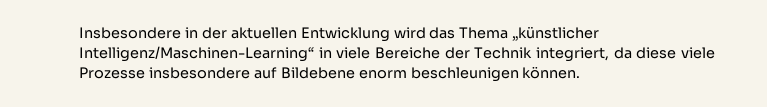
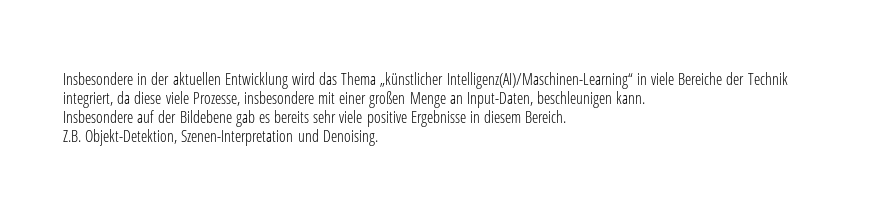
- Insbesondere in der aktuellen Entwicklung wird das Thema „künstlicher Intelligenz/Maschinen-Learning“ in viele Bereiche der Technik integriert, da diese viele Prozesse insbesondere auf Bildebene enorm beschleunigen können.
+ Insbesondere in der aktuellen Entwicklung wird das Thema „künstlicher Intelligenz(AI)/Maschinen-Learning“ in viele Bereiche der Technik integriert, da diese viele Prozesse, insbesondere mit einer großen Menge an Input-Daten, beschleunigen kann.
+ Insbesondere auf der Bildebene gab es bereits sehr viele positive Ergebnisse in diesem Bereich.
+ Z.B. Objekt-Detektion, Szenen-Interpretation und Denoising.

